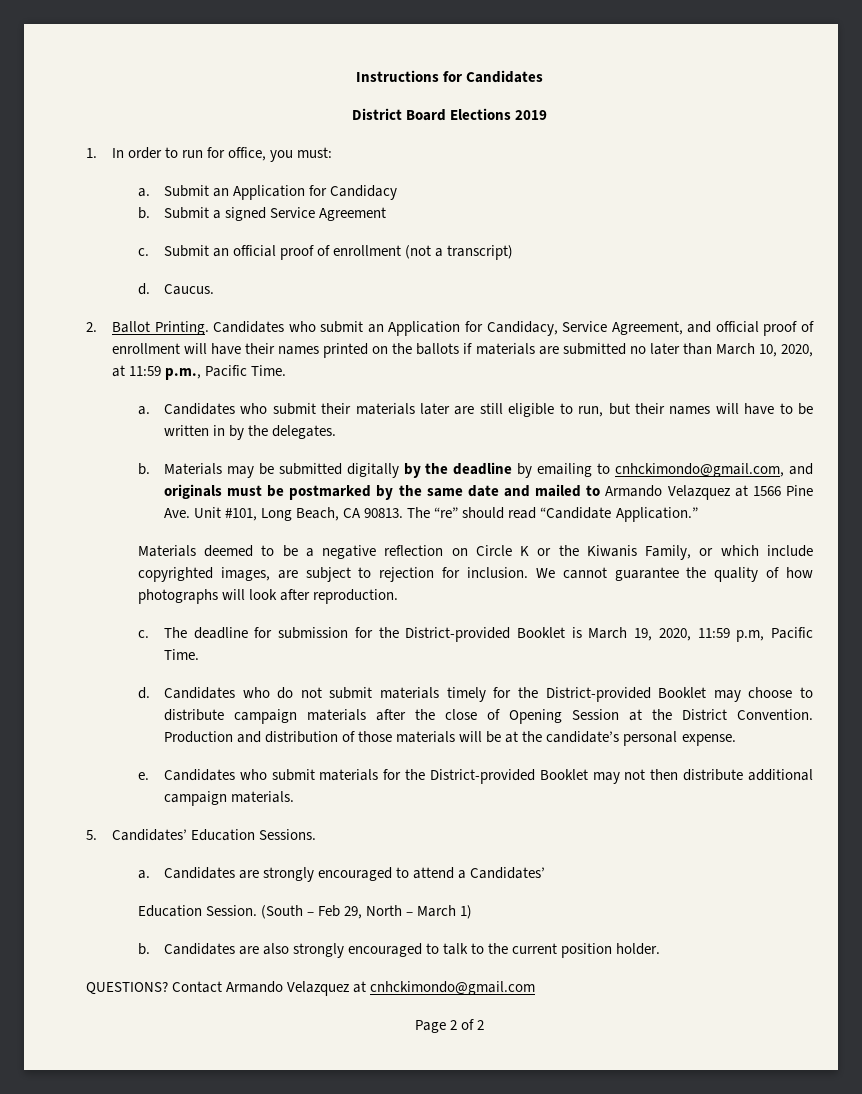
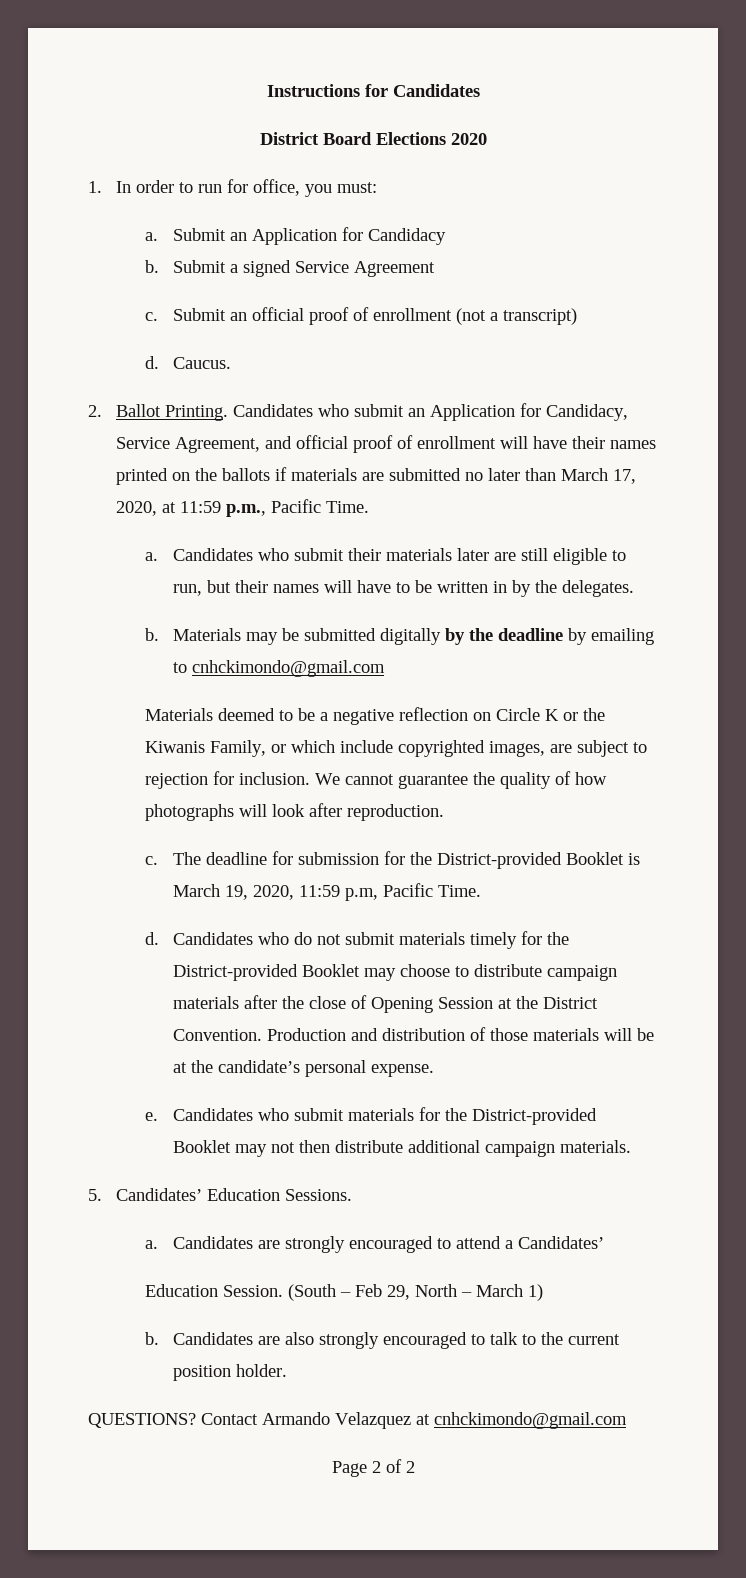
- District Board Elections 2019
+ District Board Elections 2020
- Candidates who submit an Application for Candidacy, Service Agreement, and official proof of enrollment will have their names printed on the ballots if materials are submitted no later than March 10, 2020, at 11:59 p.m., Pacific Time.
+ Candidates who submit an Application for Candidacy, Service Agreement, and official proof of enrollment will have their names printed on the ballots if materials are submitted no later than March 17, 2020, at 11:59 p.m., Pacific Time.
- Materials may be submitted digitally by the deadline by emailing to cnhckimondo@gmail.com, and originals must be postmarked by the same date and mailed to Armando Velazquez at 1566 Pine Ave. Unit #101, Long Beach, CA 90813. The “re” should read “Candidate Application.”
+ Materials may be submitted digitally by the deadline by emailing to cnhckimondo@gmail.com

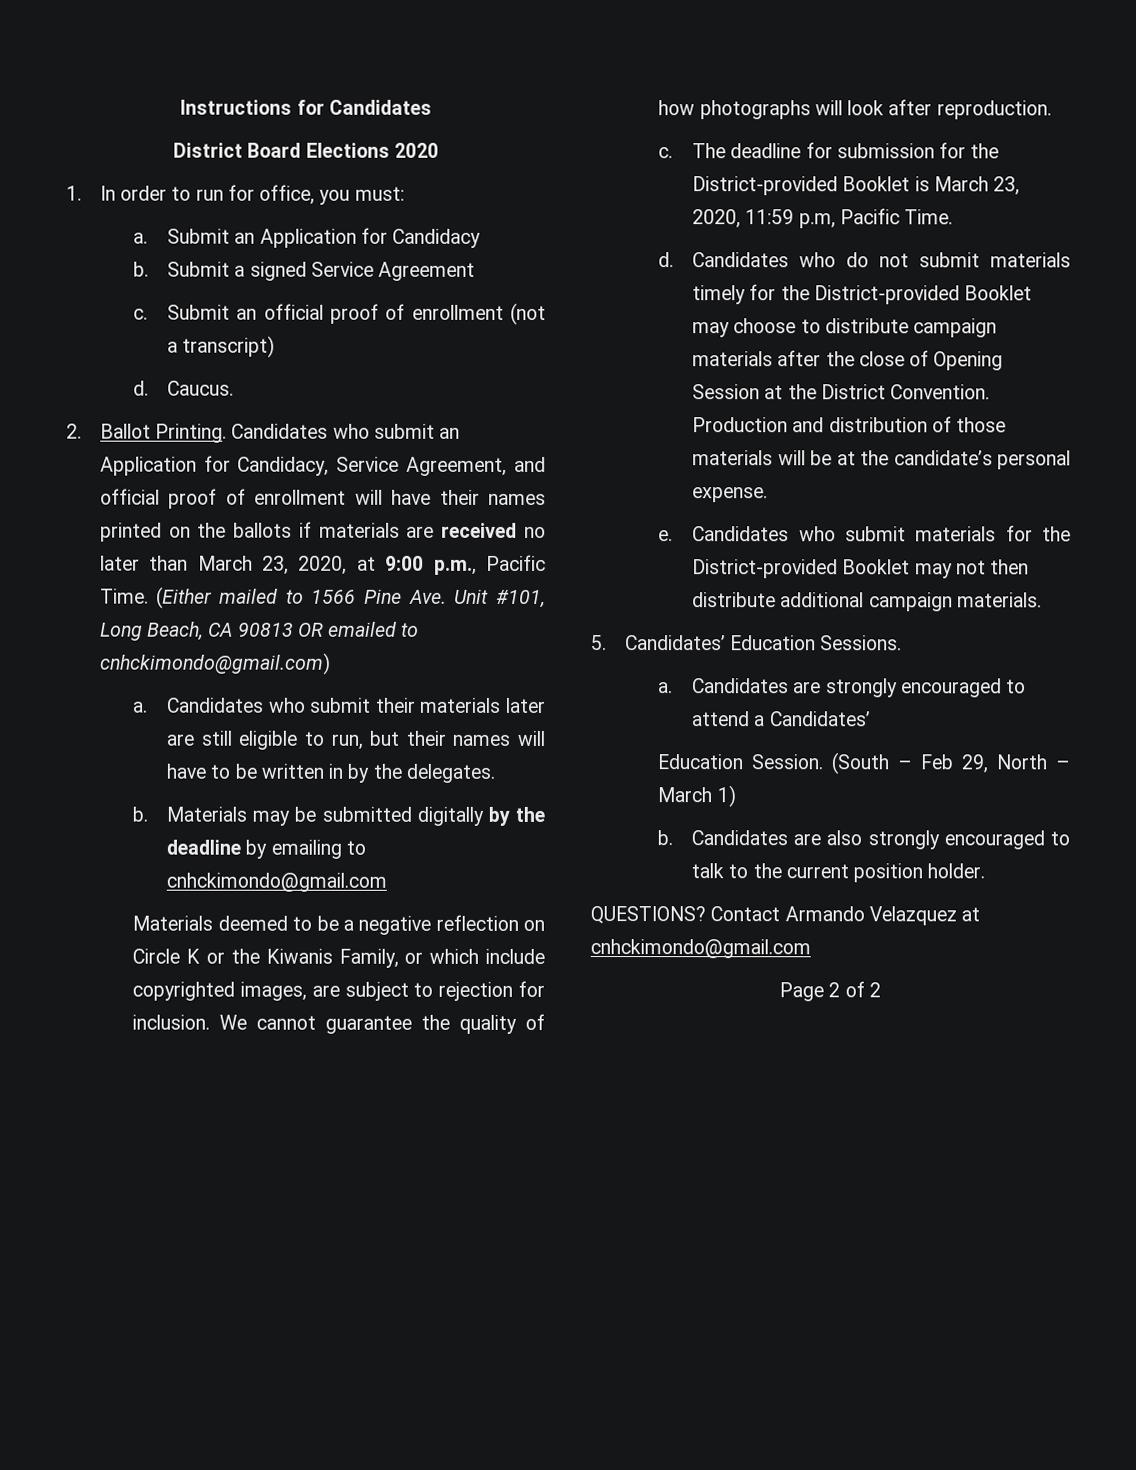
- Candidates who submit an Application for Candidacy, Service Agreement, and official proof of enrollment will have their names printed on the ballots if materials are submitted no later than March 17, 2020, at 11:59 p.m., Pacific Time.
+ Candidates who submit an Application for Candidacy, Service Agreement, and official proof of enrollment will have their names printed on the ballots if materials are received no later than March 23, 2020, at 9:00 p.m., Pacific Time. (Either mailed to 1566 Pine Ave. Unit #101, Long Beach, CA 90813 OR emailed to cnhckimondo@gmail.com)
- The deadline for submission for the District-provided Booklet is March 19, 2020, 11:59 p.m, Pacific Time.
+ The deadline for submission for the District-provided Booklet is March 23, 2020, 11:59 p.m, Pacific Time.

